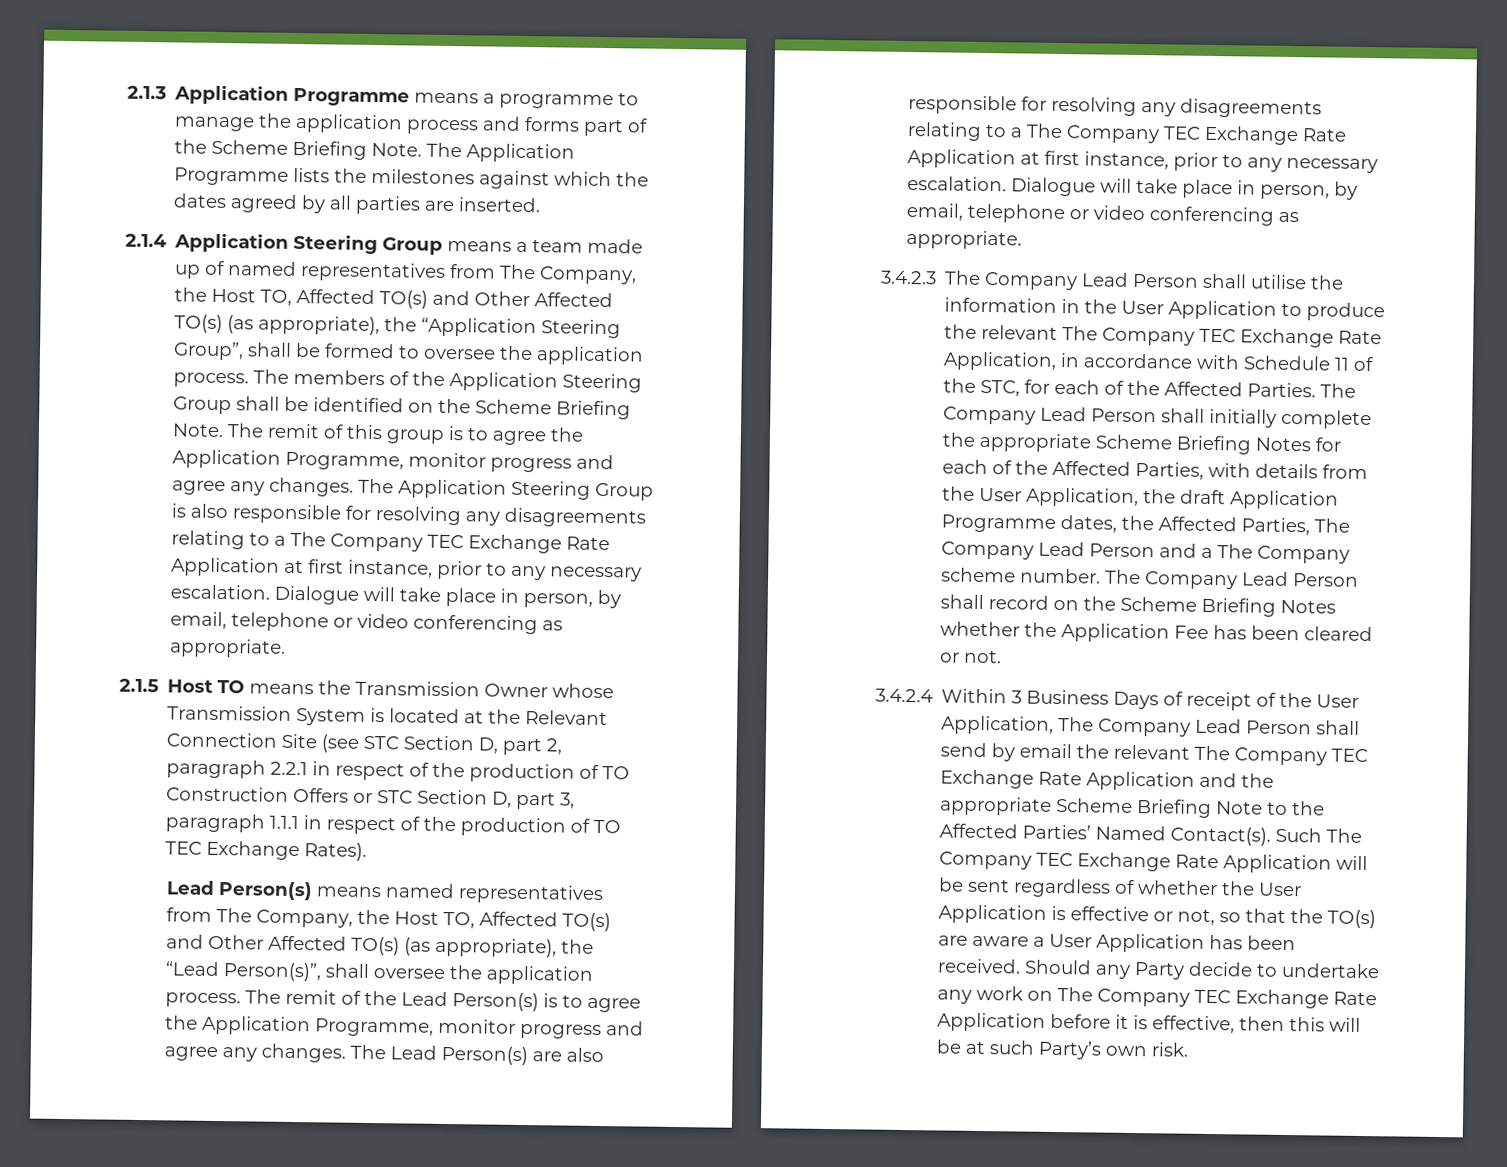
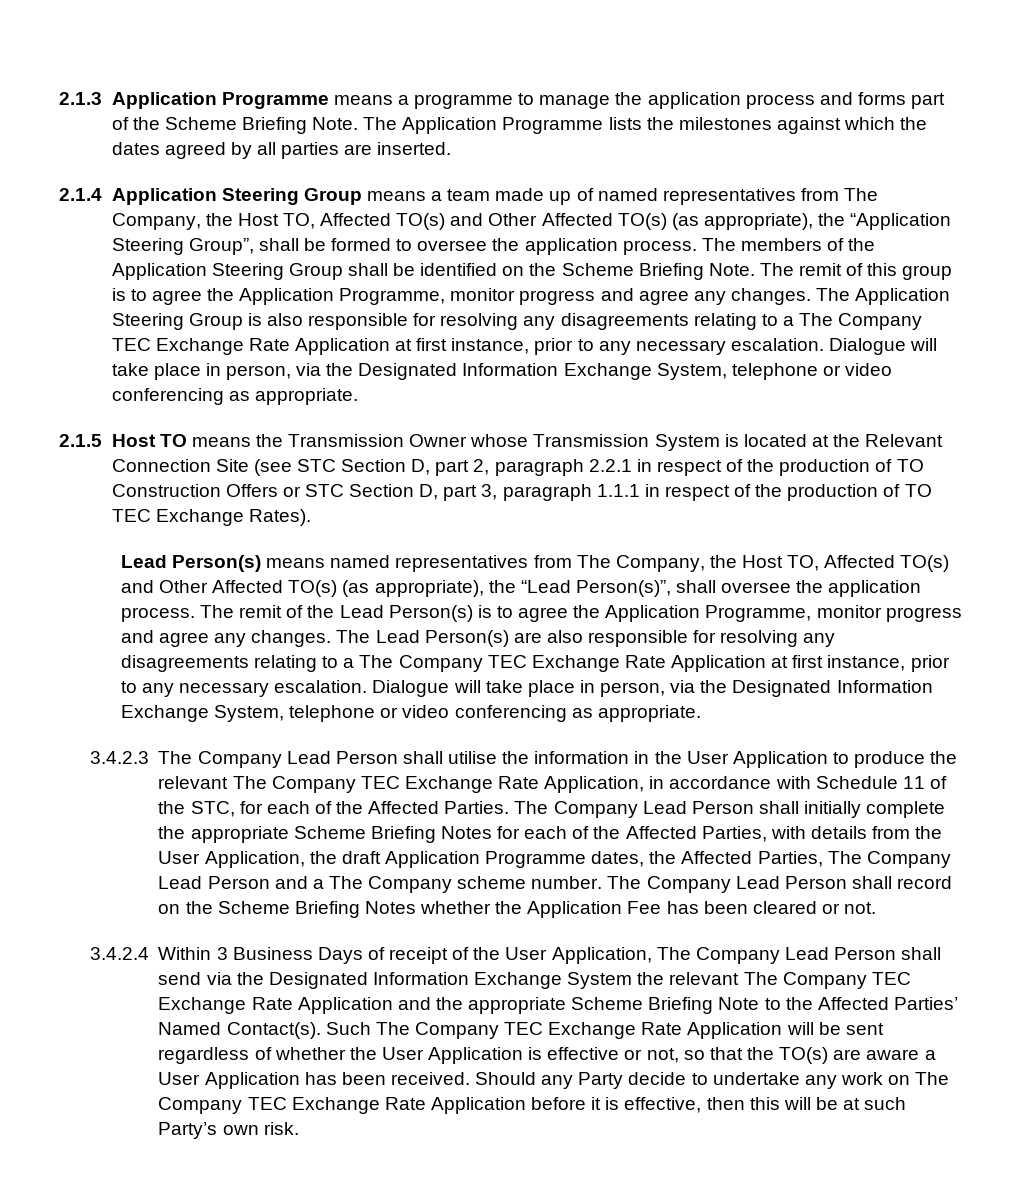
- The Application Steering Group is also responsible for resolving any disagreements relating to a The Company TEC Exchange Rate Application at first instance, prior to any necessary escalation. Dialogue will take place in person, by email, telephone or video conferencing as appropriate.
+ The Application Steering Group is also responsible for resolving any disagreements relating to a The Company TEC Exchange Rate Application at first instance, prior to any necessary escalation. Dialogue will take place in person, via the Designated Information Exchange System, telephone or video conferencing as appropriate.
- The Lead Person(s) are also responsible for resolving any disagreements relating to a The Company TEC Exchange Rate Application at first instance, prior to any necessary escalation. Dialogue will take place in person, by email, telephone or video conferencing as appropriate.
+ The Lead Person(s) are also responsible for resolving any disagreements relating to a The Company TEC Exchange Rate Application at first instance, prior to any necessary escalation. Dialogue will take place in person, via the Designated Information Exchange System, telephone or video conferencing as appropriate.
- 3.4.2.4 Within 3 Business Days of receipt of the User Application, The Company Lead Person shall send by email the relevant The Company TEC Exchange Rate Application and the appropriate Scheme Briefing Note to the Affected Parties’ Named Contact(s).
+ 3.4.2.4 Within 3 Business Days of receipt of the User Application, The Company Lead Person shall send via the Designated Information Exchange System the relevant The Company TEC Exchange Rate Application and the appropriate Scheme Briefing Note to the Affected Parties’ Named Contact(s).

